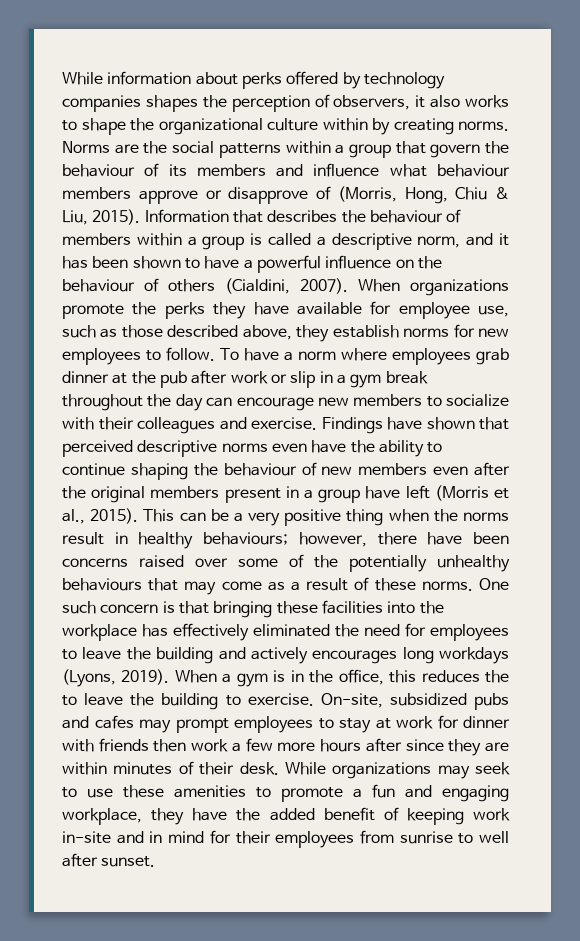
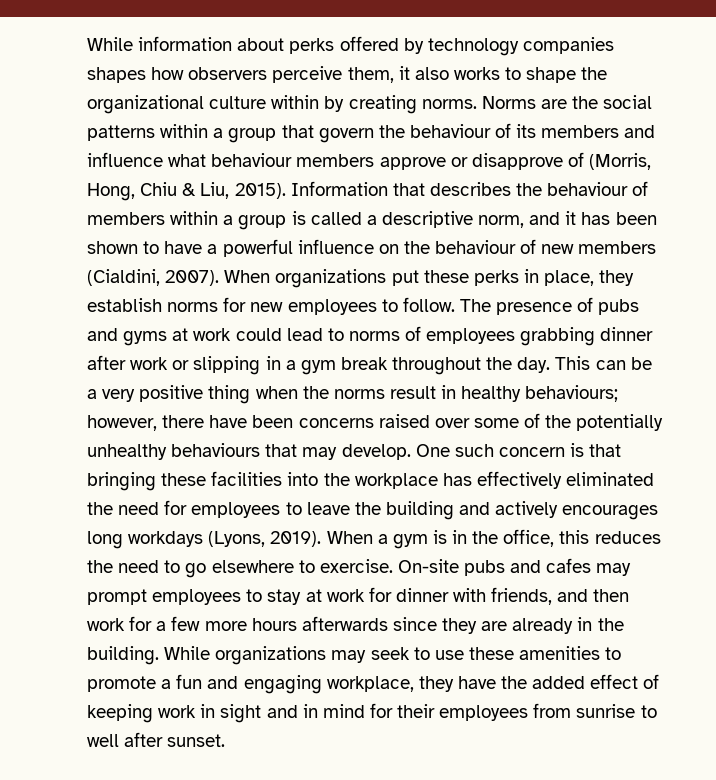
- While information about perks offered by technology companies shapes the perception of observers, it also works to shape the organizational culture within by creating norms.
+ While information about perks offered by technology companies shapes how observers perceive them, it also works to shape the organizational culture within by creating norms.
- Information that describes the behaviour of members within a group is called a descriptive norm, and it has been shown to have a powerful influence on the behaviour of others (Cialdini, 2007).
+ Information that describes the behaviour of members within a group is called a descriptive norm, and it has been shown to have a powerful influence on the behaviour of new members (Cialdini, 2007).
- When organizations promote the perks they have available for employee use, such as those described above, they establish norms for new employees to follow.
+ When organizations put these perks in place, they establish norms for new employees to follow.
- To have a norm where employees grab dinner at the pub after work or slip in a gym break throughout the day can encourage new members to socialize with their colleagues and exercise. Findings have shown that perceived descriptive norms even have the ability to continue shaping the behaviour of new members even after the original members present in a group have left (Morris et al., 2015).
+ The presence of pubs and gyms at work could lead to norms of employees grabbing dinner after work or slipping in a gym break throughout the day.
- This can be a very positive thing when the norms result in healthy behaviours; however, there have been concerns raised over some of the potentially unhealthy behaviours that may come as a result of these norms.
+ This can be a very positive thing when the norms result in healthy behaviours; however, there have been concerns raised over some of the potentially unhealthy behaviours that may develop.
- When a gym is in the office, this reduces the to leave the building to exercise. On-site, subsidized pubs and cafes may prompt employees to stay at work for dinner with friends then work a few more hours after since they are within minutes of their desk.
+ When a gym is in the office, this reduces the need to go elsewhere to exercise. On-site pubs and cafes may prompt employees to stay at work for dinner with friends, and then work for a few more hours afterwards since they are already in the building.
- While organizations may seek to use these amenities to promote a fun and engaging workplace, they have the added benefit of keeping work in-site and in mind for their employees from sunrise to well after sunset.
+ While organizations may seek to use these amenities to promote a fun and engaging workplace, they have the added effect of keeping work in sight and in mind for their employees from sunrise to well after sunset.

